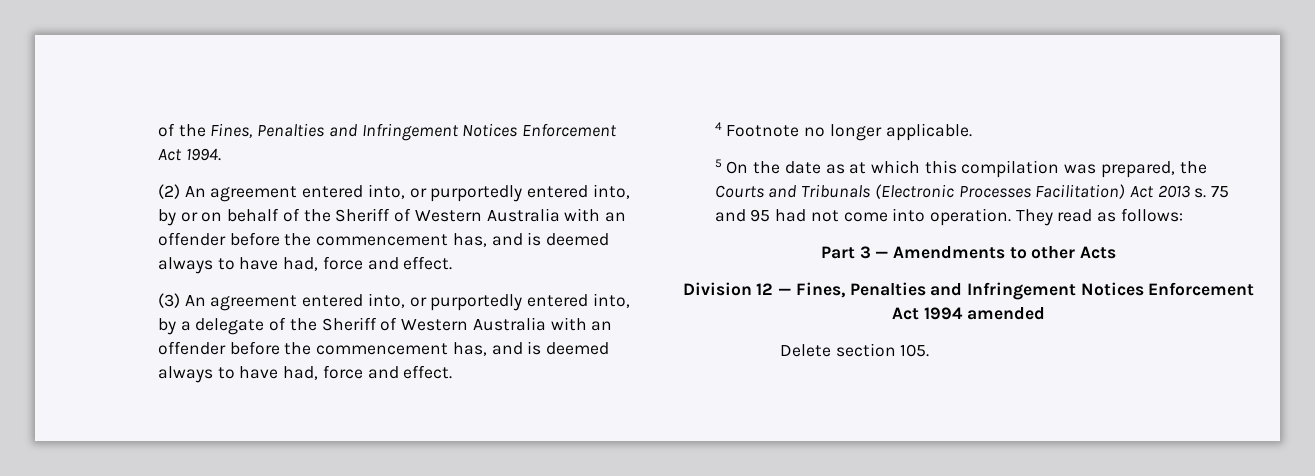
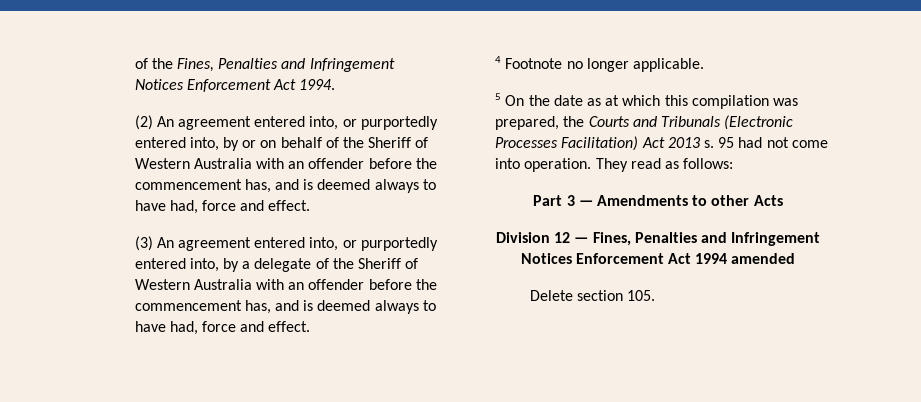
- 75 and 95 had not come into operation.
+ 95 had not come into operation.

